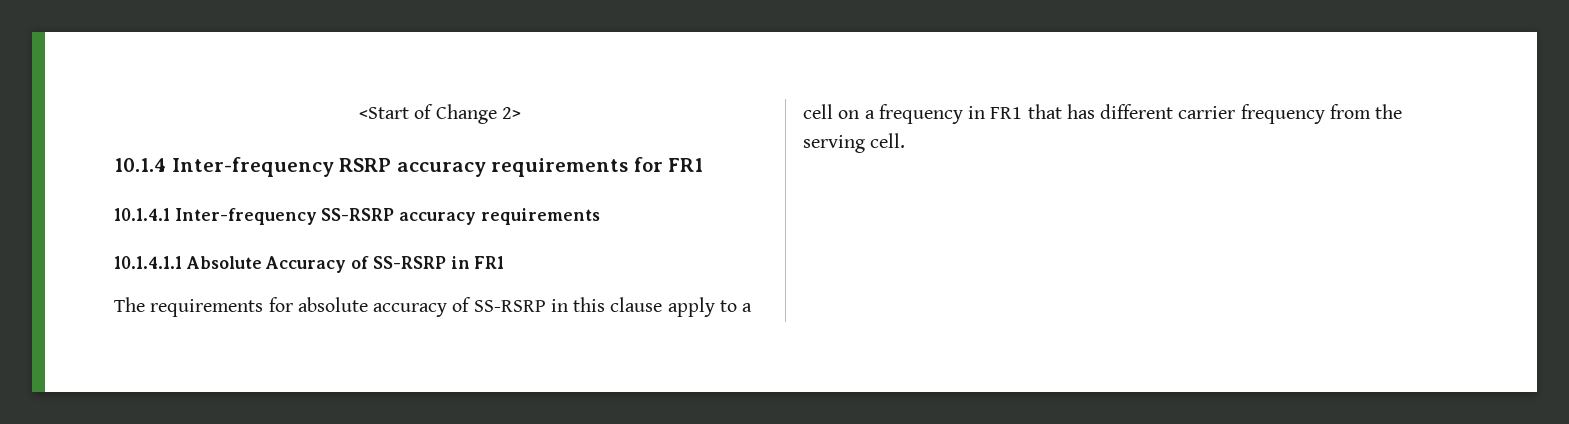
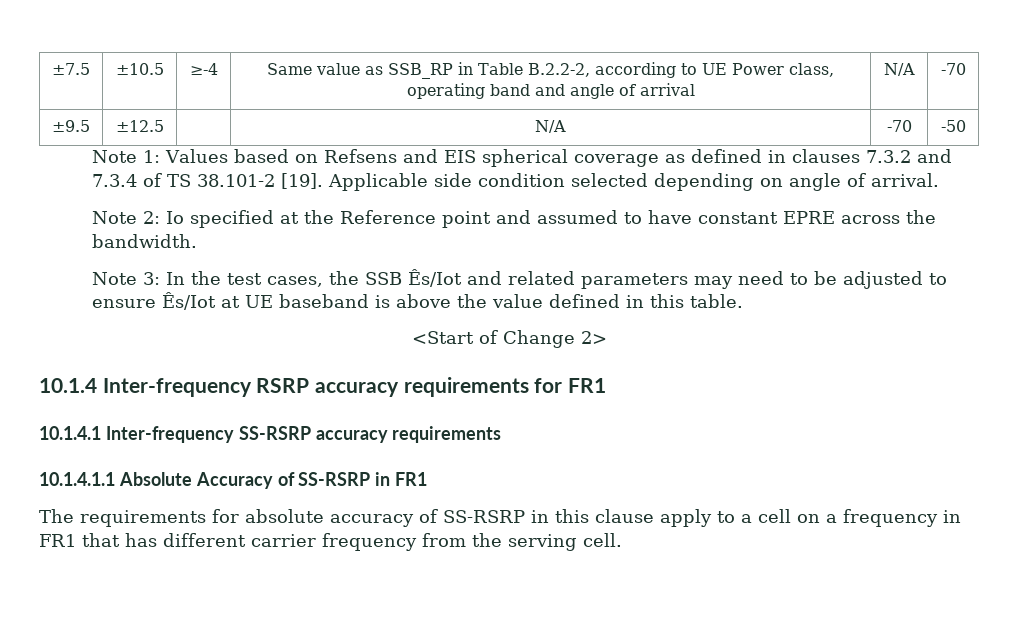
+ ±7.5 | ±10.5 | ≥-4 | Same value as SSB_RP in Table B.2.2-2, according to UE Power class, operating band and angle of arrival | N/A | -70
+ ±9.5 | ±12.5 | | N/A | -70 | -50
+ Note 1: Values based on Refsens and EIS spherical coverage as defined in clauses 7.3.2 and 7.3.4 of TS 38.101-2 [19]. Applicable side condition selected depending on angle of arrival.
+ Note 2: Io specified at the Reference point and assumed to have constant EPRE across the bandwidth.
+ Note 3: In the test cases, the SSB Ês/Iot and related parameters may need to be adjusted to ensure Ês/Iot at UE baseband is above the value defined in this table.

